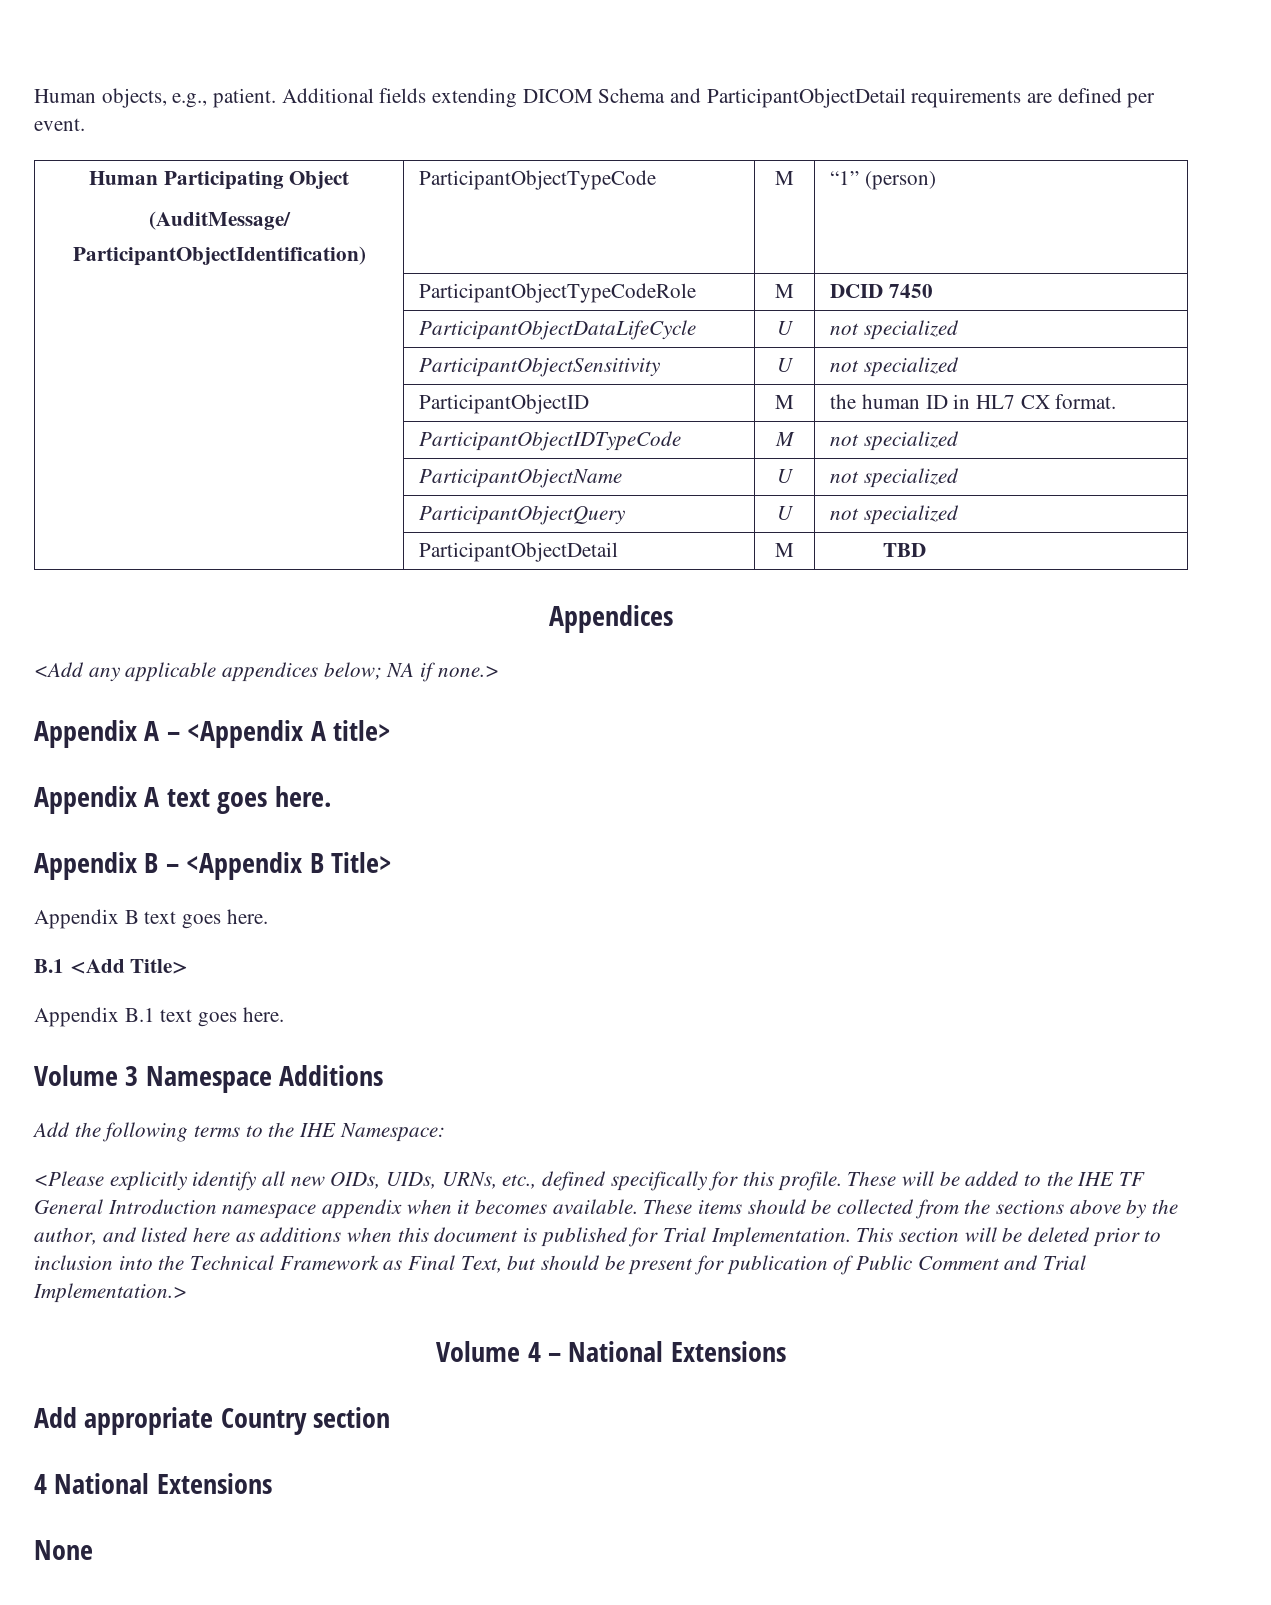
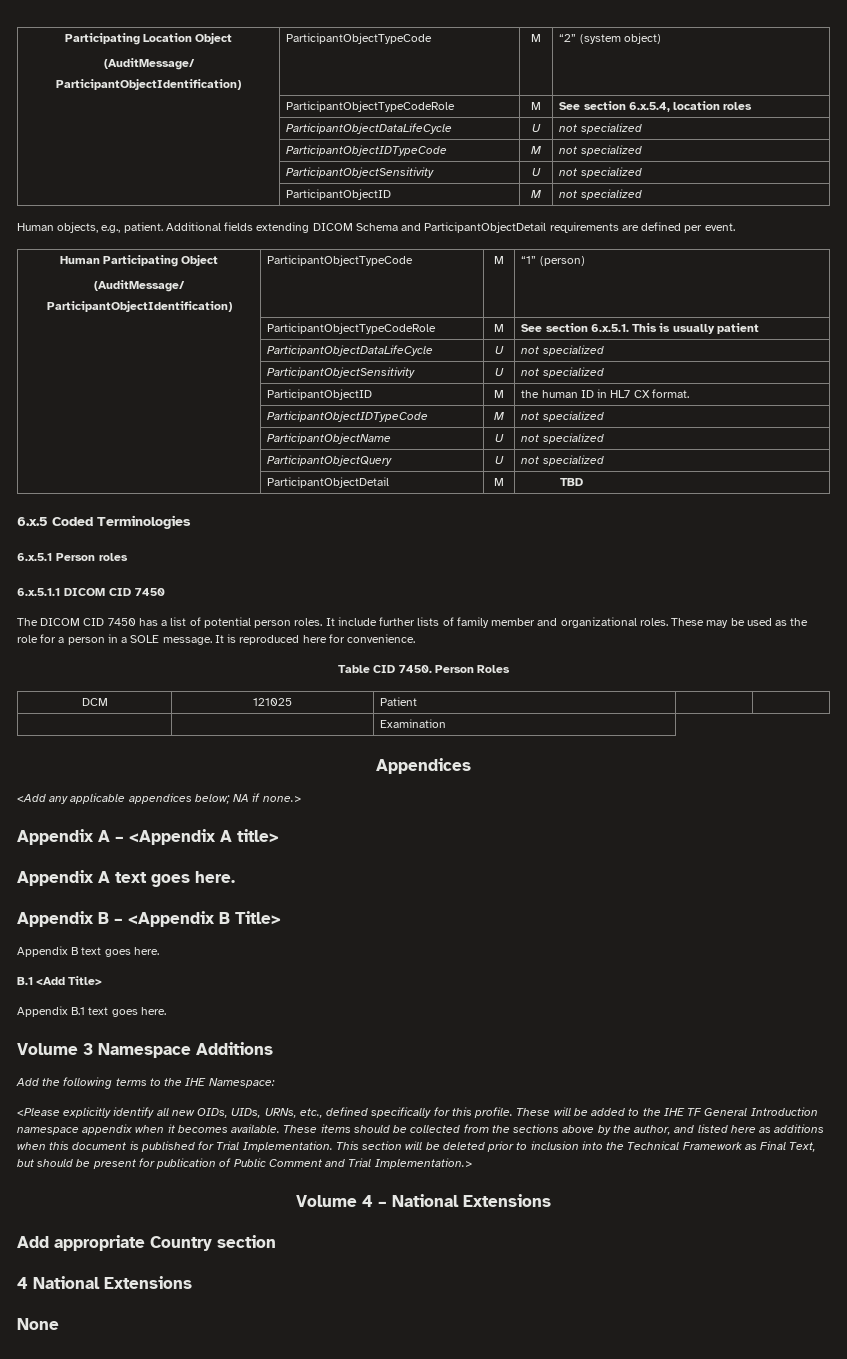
+ Participating Location Object
+ (AuditMessage/
+ ParticipantObjectIdentification) | ParticipantObjectTypeCode | M | “2” (system object)
+ | ParticipantObjectTypeCodeRole | M | See section 6.x.5.4, location roles
+ | ParticipantObjectDataLifeCycle | U | not specialized
+ | ParticipantObjectIDTypeCode | M | not specialized
+ | ParticipantObjectSensitivity | U | not specialized
+ | ParticipantObjectID | M | not specialized
- | ParticipantObjectTypeCodeRole | M | DCID 7450
+ | ParticipantObjectTypeCodeRole | M | See section 6.x.5.1. This is usually patient
+ 6.x.5 Coded Terminologies
+ 6.x.5.1 Person roles
+ 6.x.5.1.1 DICOM CID 7450
+ The DICOM CID 7450 has a list of potential person roles. It include further lists of family member and organizational roles. These may be used as the role for a person in a SOLE message. It is reproduced here for convenience.
+ Table CID 7450. Person Roles
+ DCM | 121025 | Patient | |
+ | | Examination

